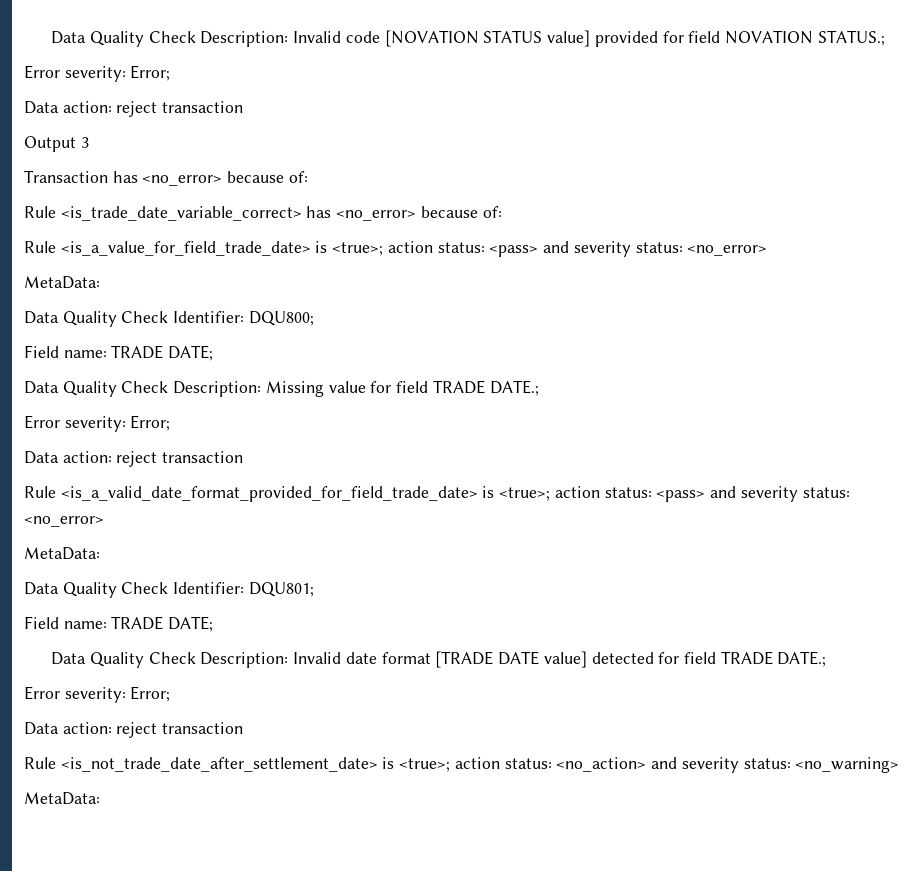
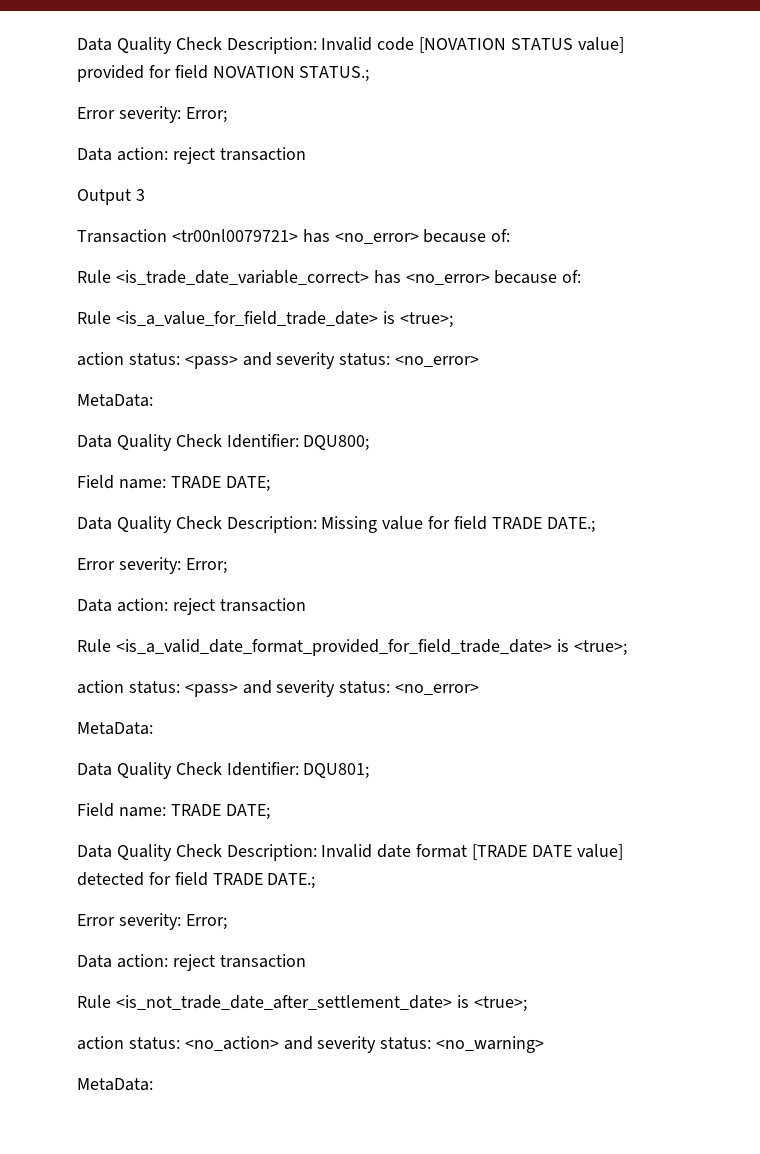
- Transaction has <no_error> because of:
+ Transaction <tr00nl0079721> has <no_error> because of:
- Rule <is_a_value_for_field_trade_date> is <true>; action status: <pass> and severity status: <no_error>
+ Rule <is_a_value_for_field_trade_date> is <true>;
+ action status: <pass> and severity status: <no_error>
- Rule <is_a_valid_date_format_provided_for_field_trade_date> is <true>; action status: <pass> and severity status: <no_error>
+ Rule <is_a_valid_date_format_provided_for_field_trade_date> is <true>;
+ action status: <pass> and severity status: <no_error>
- Rule <is_not_trade_date_after_settlement_date> is <true>; action status: <no_action> and severity status: <no_warning>
+ Rule <is_not_trade_date_after_settlement_date> is <true>;
+ action status: <no_action> and severity status: <no_warning>

